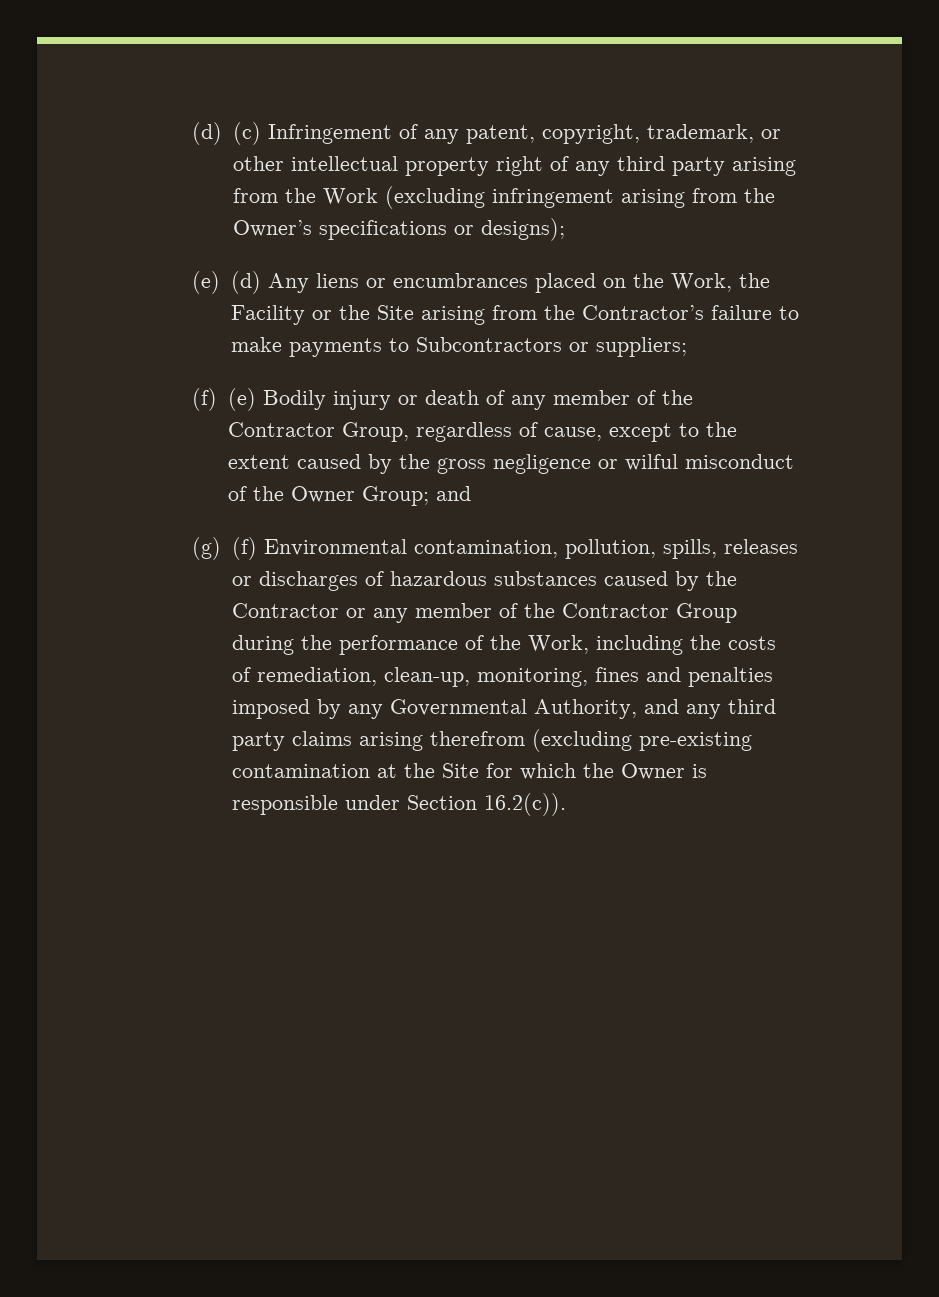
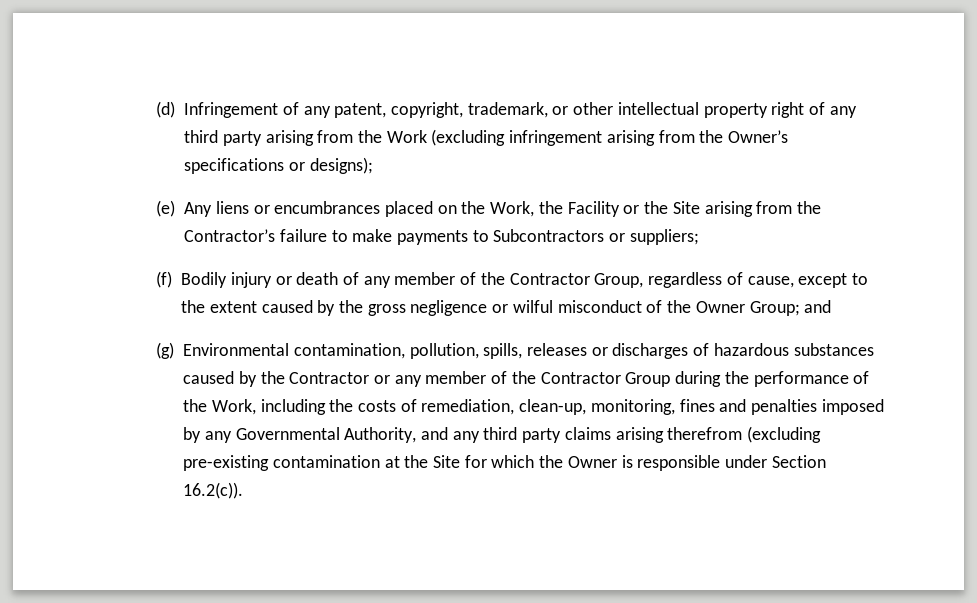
- (d) (c) Infringement of any patent, copyright, trademark, or other intellectual property right of any third party arising from the Work (excluding infringement arising from the Owner’s specifications or designs);
+ (d) Infringement of any patent, copyright, trademark, or other intellectual property right of any third party arising from the Work (excluding infringement arising from the Owner’s specifications or designs);
- (e) (d) Any liens or encumbrances placed on the Work, the Facility or the Site arising from the Contractor’s failure to make payments to Subcontractors or suppliers;
+ (e) Any liens or encumbrances placed on the Work, the Facility or the Site arising from the Contractor’s failure to make payments to Subcontractors or suppliers;
- (f) (e) Bodily injury or death of any member of the Contractor Group, regardless of cause, except to the extent caused by the gross negligence or wilful misconduct of the Owner Group; and
+ (f) Bodily injury or death of any member of the Contractor Group, regardless of cause, except to the extent caused by the gross negligence or wilful misconduct of the Owner Group; and
- (g) (f) Environmental contamination, pollution, spills, releases or discharges of hazardous substances caused by the Contractor or any member of the Contractor Group during the performance of the Work, including the costs of remediation, clean-up, monitoring, fines and penalties imposed by any Governmental Authority, and any third party claims arising therefrom (excluding pre-existing contamination at the Site for which the Owner is responsible under Section 16.2(c)).
+ (g) Environmental contamination, pollution, spills, releases or discharges of hazardous substances caused by the Contractor or any member of the Contractor Group during the performance of the Work, including the costs of remediation, clean-up, monitoring, fines and penalties imposed by any Governmental Authority, and any third party claims arising therefrom (excluding pre-existing contamination at the Site for which the Owner is responsible under Section 16.2(c)).

